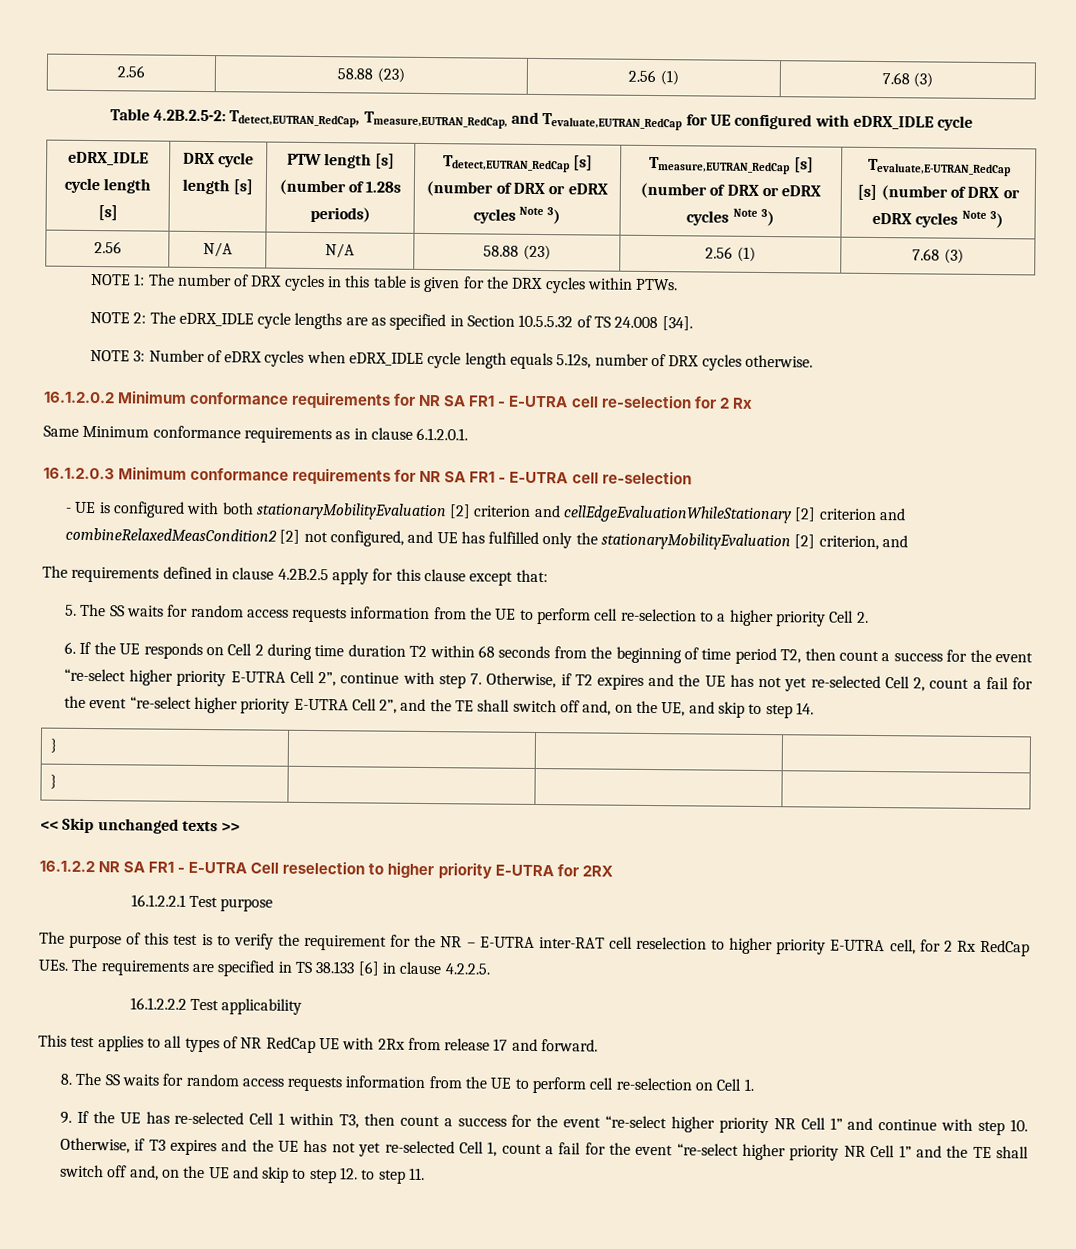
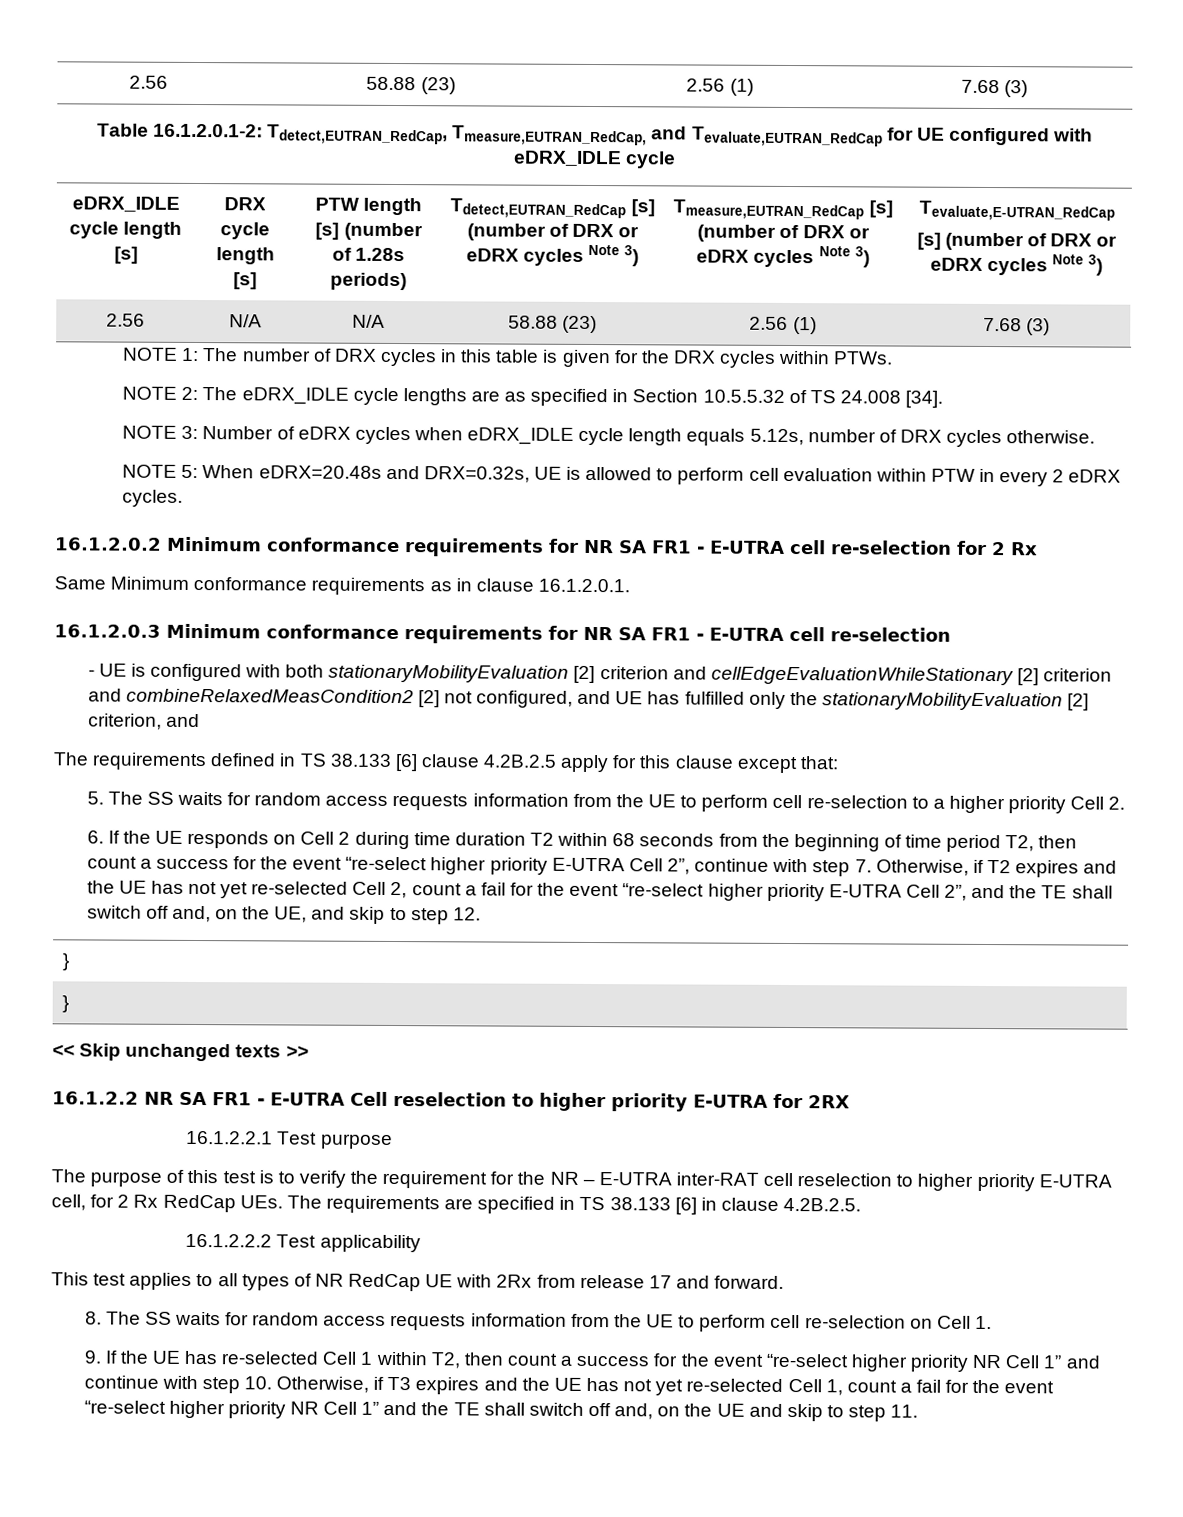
- Table 4.2B.2.5-2: Tdetect,EUTRAN_RedCap, Tmeasure,EUTRAN_RedCap, and Tevaluate,EUTRAN_RedCap for UE configured with eDRX_IDLE cycle
+ Table 16.1.2.0.1-2: Tdetect,EUTRAN_RedCap, Tmeasure,EUTRAN_RedCap, and Tevaluate,EUTRAN_RedCap for UE configured with eDRX_IDLE cycle
+ NOTE 5: When eDRX=20.48s and DRX=0.32s, UE is allowed to perform cell evaluation within PTW in every 2 eDRX cycles.
- Same Minimum conformance requirements as in clause 6.1.2.0.1.
+ Same Minimum conformance requirements as in clause 16.1.2.0.1.
- The requirements defined in clause 4.2B.2.5 apply for this clause except that:
+ The requirements defined in TS 38.133 [6] clause 4.2B.2.5 apply for this clause except that:
- 6. If the UE responds on Cell 2 during time duration T2 within 68 seconds from the beginning of time period T2, then count a success for the event “re-select higher priority E-UTRA Cell 2”, continue with step 7. Otherwise, if T2 expires and the UE has not yet re-selected Cell 2, count a fail for the event “re-select higher priority E-UTRA Cell 2”, and the TE shall switch off and, on the UE, and skip to step 14.
+ 6. If the UE responds on Cell 2 during time duration T2 within 68 seconds from the beginning of time period T2, then count a success for the event “re-select higher priority E-UTRA Cell 2”, continue with step 7. Otherwise, if T2 expires and the UE has not yet re-selected Cell 2, count a fail for the event “re-select higher priority E-UTRA Cell 2”, and the TE shall switch off and, on the UE, and skip to step 12.
- The purpose of this test is to verify the requirement for the NR – E-UTRA inter-RAT cell reselection to higher priority E-UTRA cell, for 2 Rx RedCap UEs. The requirements are specified in TS 38.133 [6] in clause 4.2.2.5.
+ The purpose of this test is to verify the requirement for the NR – E-UTRA inter-RAT cell reselection to higher priority E-UTRA cell, for 2 Rx RedCap UEs. The requirements are specified in TS 38.133 [6] in clause 4.2B.2.5.
- 9. If the UE has re-selected Cell 1 within T3, then count a success for the event “re-select higher priority NR Cell 1” and continue with step 10. Otherwise, if T3 expires and the UE has not yet re-selected Cell 1, count a fail for the event “re-select higher priority NR Cell 1” and the TE shall switch off and, on the UE and skip to step 12. to step 11.
+ 9. If the UE has re-selected Cell 1 within T2, then count a success for the event “re-select higher priority NR Cell 1” and continue with step 10. Otherwise, if T3 expires and the UE has not yet re-selected Cell 1, count a fail for the event “re-select higher priority NR Cell 1” and the TE shall switch off and, on the UE and skip to step 11.

